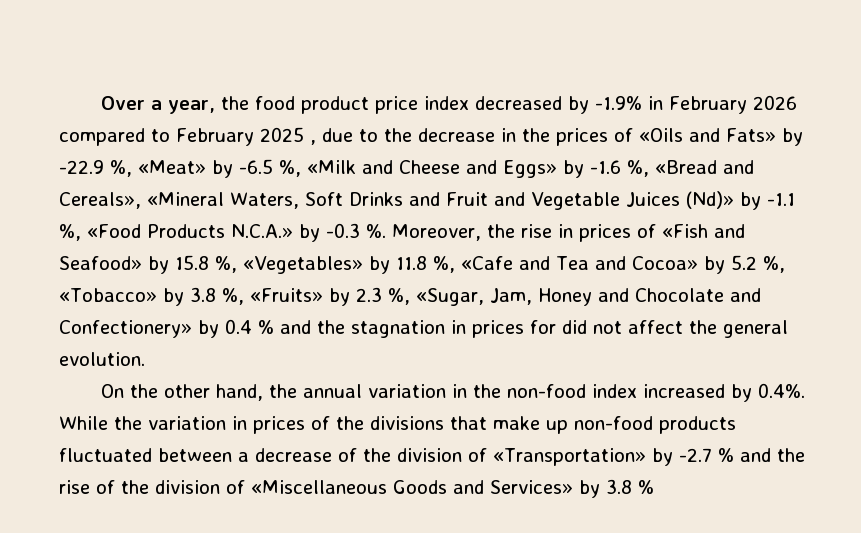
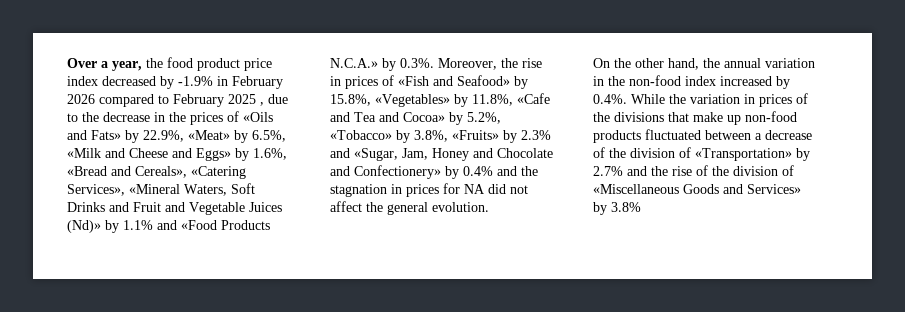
- Over a year, the food product price index decreased by -1.9% in February 2026 compared to February 2025 , due to the decrease in the prices of «Oils and Fats» by -22.9 %, «Meat» by -6.5 %, «Milk and Cheese and Eggs» by -1.6 %, «Bread and Cereals», «Mineral Waters, Soft Drinks and Fruit and Vegetable Juices (Nd)» by -1.1 %, «Food Products N.C.A.» by -0.3 %. Moreover, the rise in prices of «Fish and Seafood» by 15.8 %, «Vegetables» by 11.8 %, «Cafe and Tea and Cocoa» by 5.2 %, «Tobacco» by 3.8 %, «Fruits» by 2.3 %, «Sugar, Jam, Honey and Chocolate and Confectionery» by 0.4 % and the stagnation in prices for did not affect the general evolution.
+ Over a year, the food product price index decreased by -1.9% in February 2026 compared to February 2025 , due to the decrease in the prices of «Oils and Fats» by 22.9%, «Meat» by 6.5%, «Milk and Cheese and Eggs» by 1.6%, «Bread and Cereals», «Catering Services», «Mineral Waters, Soft Drinks and Fruit and Vegetable Juices (Nd)» by 1.1% and «Food Products N.C.A.» by 0.3%. Moreover, the rise in prices of «Fish and Seafood» by 15.8%, «Vegetables» by 11.8%, «Cafe and Tea and Cocoa» by 5.2%, «Tobacco» by 3.8%, «Fruits» by 2.3% and «Sugar, Jam, Honey and Chocolate and Confectionery» by 0.4% and the stagnation in prices for NA did not affect the general evolution.
- On the other hand, the annual variation in the non-food index increased by 0.4%. While the variation in prices of the divisions that make up non-food products fluctuated between a decrease of the division of «Transportation» by -2.7 % and the rise of the division of «Miscellaneous Goods and Services» by 3.8 %
+ On the other hand, the annual variation in the non-food index increased by 0.4%. While the variation in prices of the divisions that make up non-food products fluctuated between a decrease of the division of «Transportation» by 2.7% and the rise of the division of «Miscellaneous Goods and Services» by 3.8%

